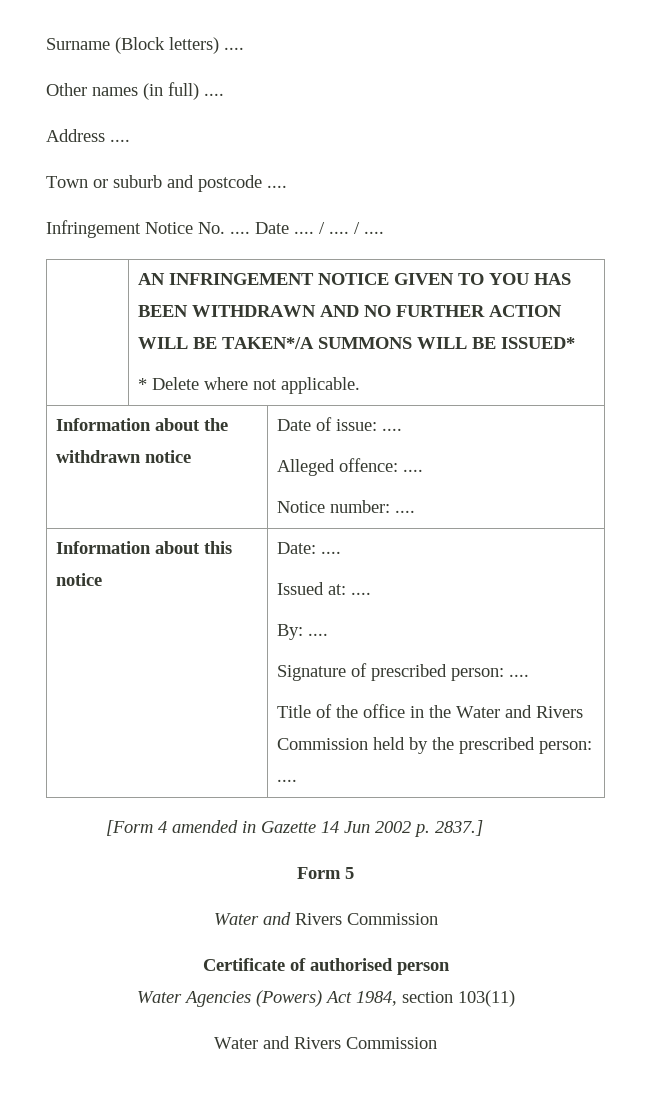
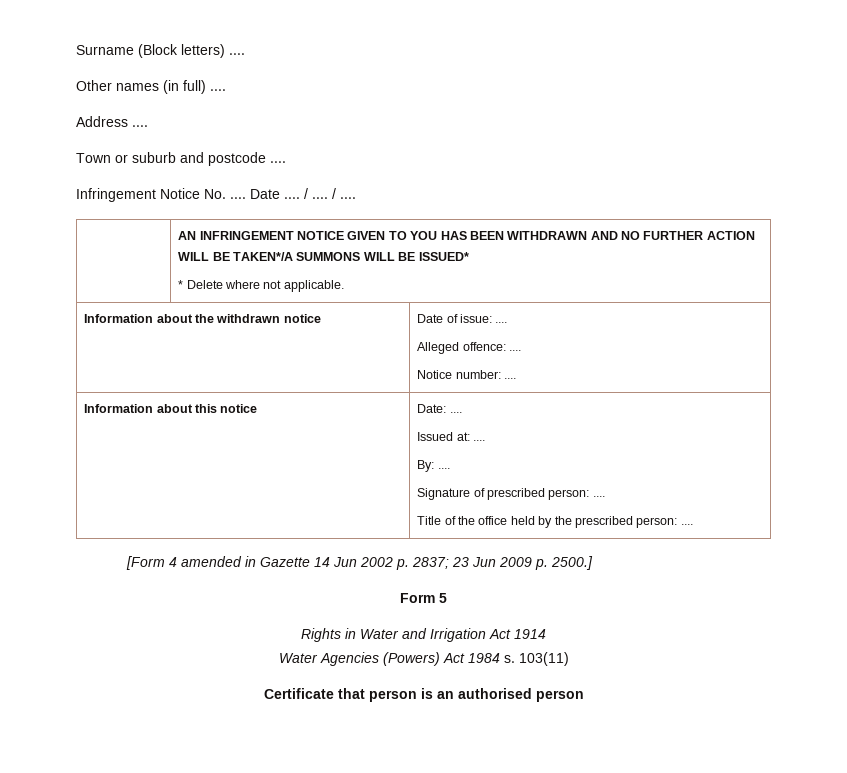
  Information about this notice | Date: ....
  Issued at: ....
  By: ....
  Signature of prescribed person: ....
- Title of the office in the Water and Rivers Commission held by the prescribed person: ....
+ Title of the office held by the prescribed person: ....
- [Form 4 amended in Gazette 14 Jun 2002 p. 2837.]
+ [Form 4 amended in Gazette 14 Jun 2002 p. 2837; 23 Jun 2009 p. 2500.]
  Form 5
- Water and Rivers Commission
- Certificate of authorised person
+ Rights in Water and Irrigation Act 1914
- Water Agencies (Powers) Act 1984, section 103(11)
- Water and Rivers Commission
+ Water Agencies (Powers) Act 1984 s. 103(11)
+ Certificate that person is an authorised person

